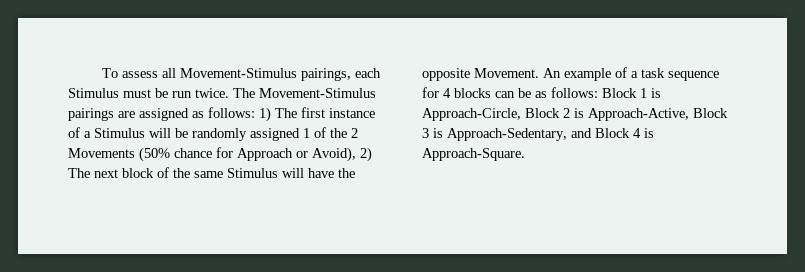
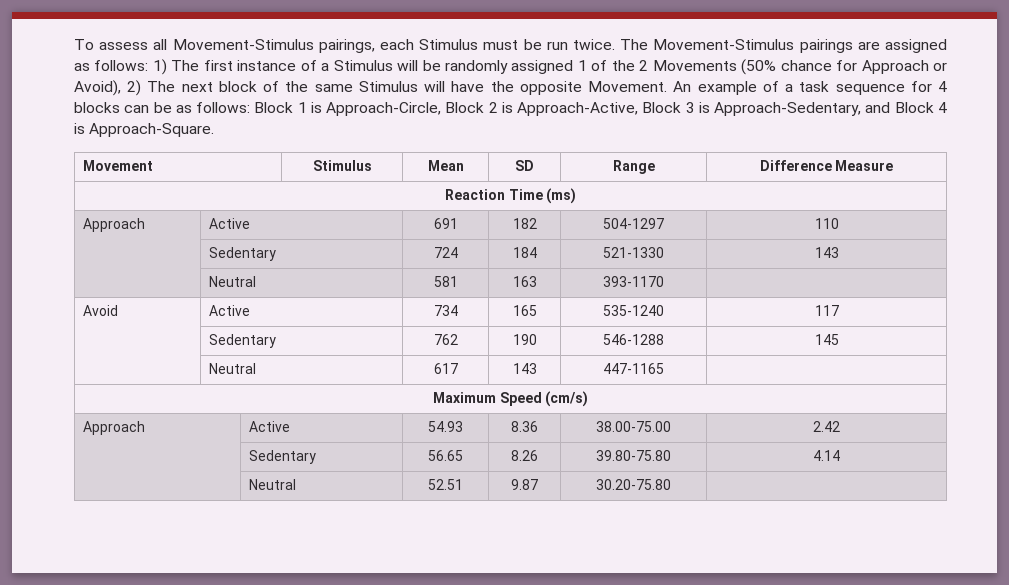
+ Movement | Stimulus | Mean | SD | Range | Difference Measure
+ Reaction Time (ms)
+ Approach | Active | 691 | 182 | 504-1297 | 110
+ | Sedentary | 724 | 184 | 521-1330 | 143
+ | Neutral | 581 | 163 | 393-1170 |
+ Avoid | Active | 734 | 165 | 535-1240 | 117
+ | Sedentary | 762 | 190 | 546-1288 | 145
+ | Neutral | 617 | 143 | 447-1165 |
+ Maximum Speed (cm/s)
+ Approach | Active | 54.93 | 8.36 | 38.00-75.00 | 2.42
+ | Sedentary | 56.65 | 8.26 | 39.80-75.80 | 4.14
+ | Neutral | 52.51 | 9.87 | 30.20-75.80 |

